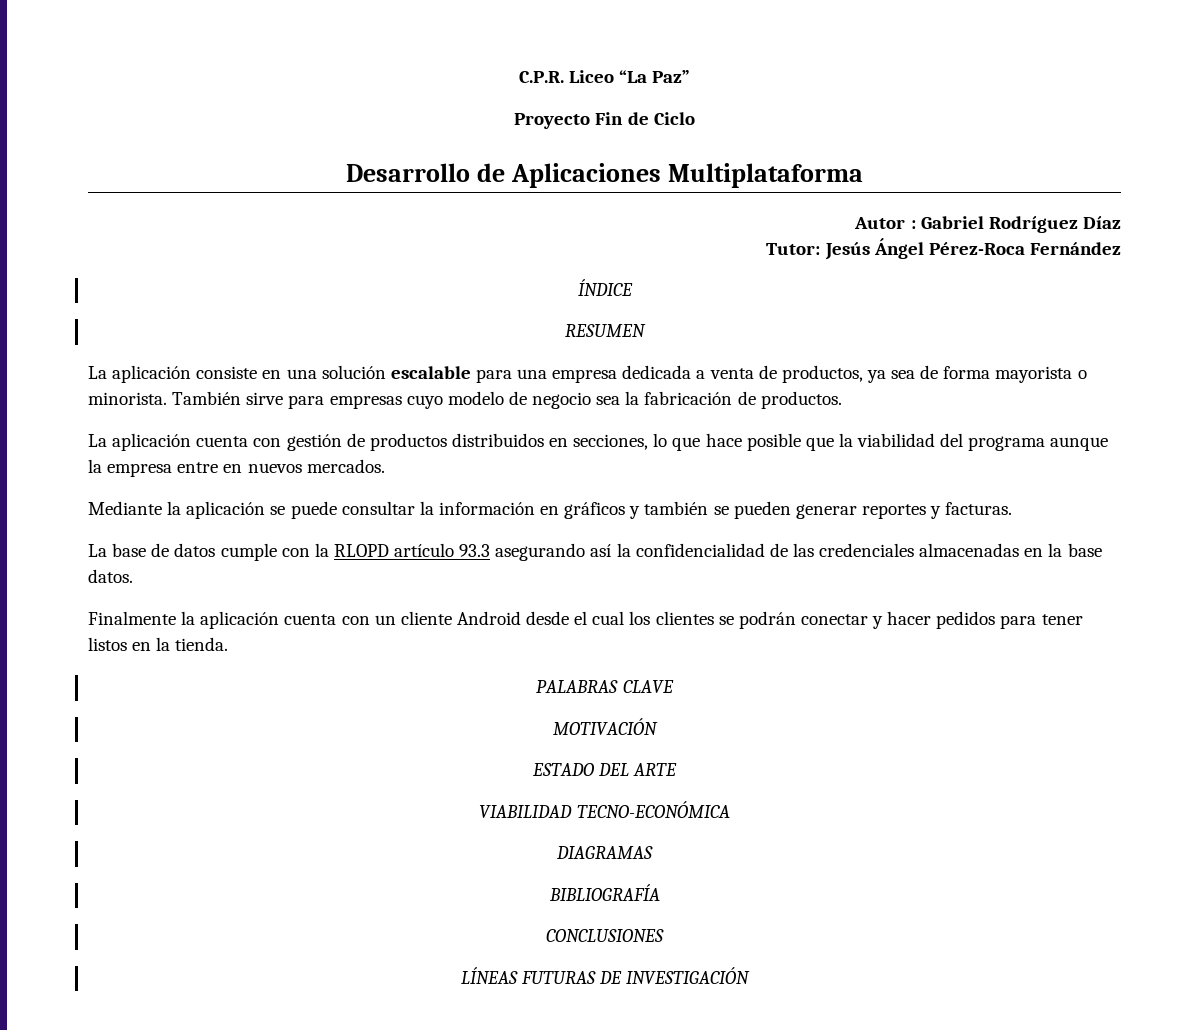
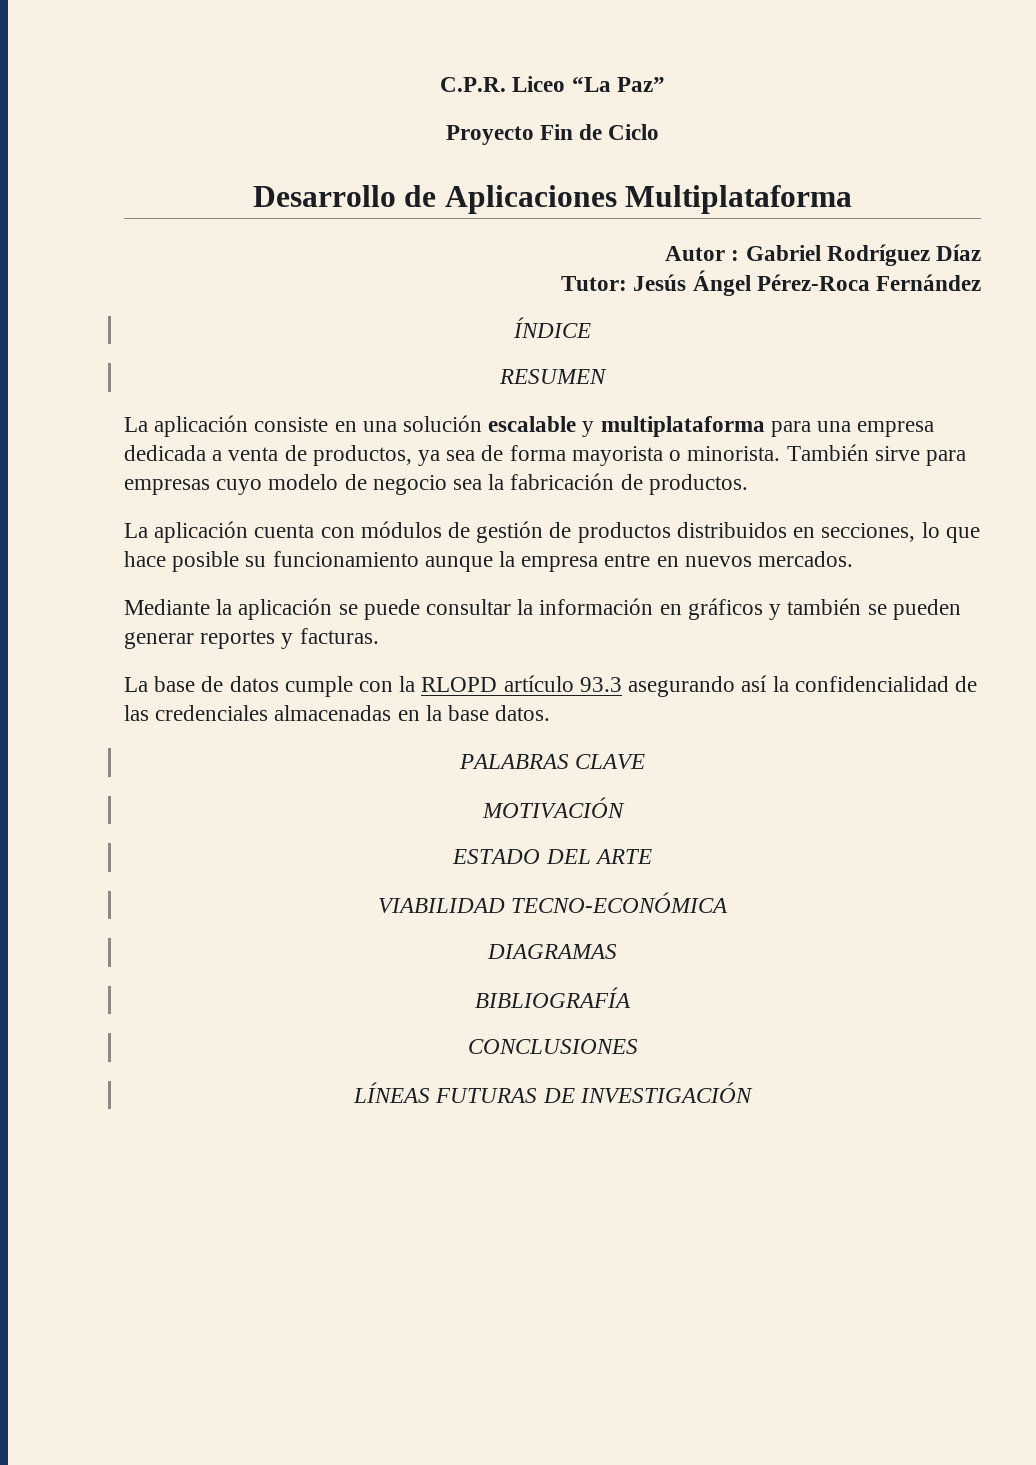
- La aplicación consiste en una solución escalable para una empresa dedicada a venta de productos, ya sea de forma mayorista o minorista.
+ La aplicación consiste en una solución escalable y multiplataforma para una empresa dedicada a venta de productos, ya sea de forma mayorista o minorista.
- La aplicación cuenta con gestión de productos distribuidos en secciones, lo que hace posible que la viabilidad del programa aunque la empresa entre en nuevos mercados.
+ La aplicación cuenta con módulos de gestión de productos distribuidos en secciones, lo que hace posible su funcionamiento aunque la empresa entre en nuevos mercados.
- Finalmente la aplicación cuenta con un cliente Android desde el cual los clientes se podrán conectar y hacer pedidos para tener listos en la tienda.

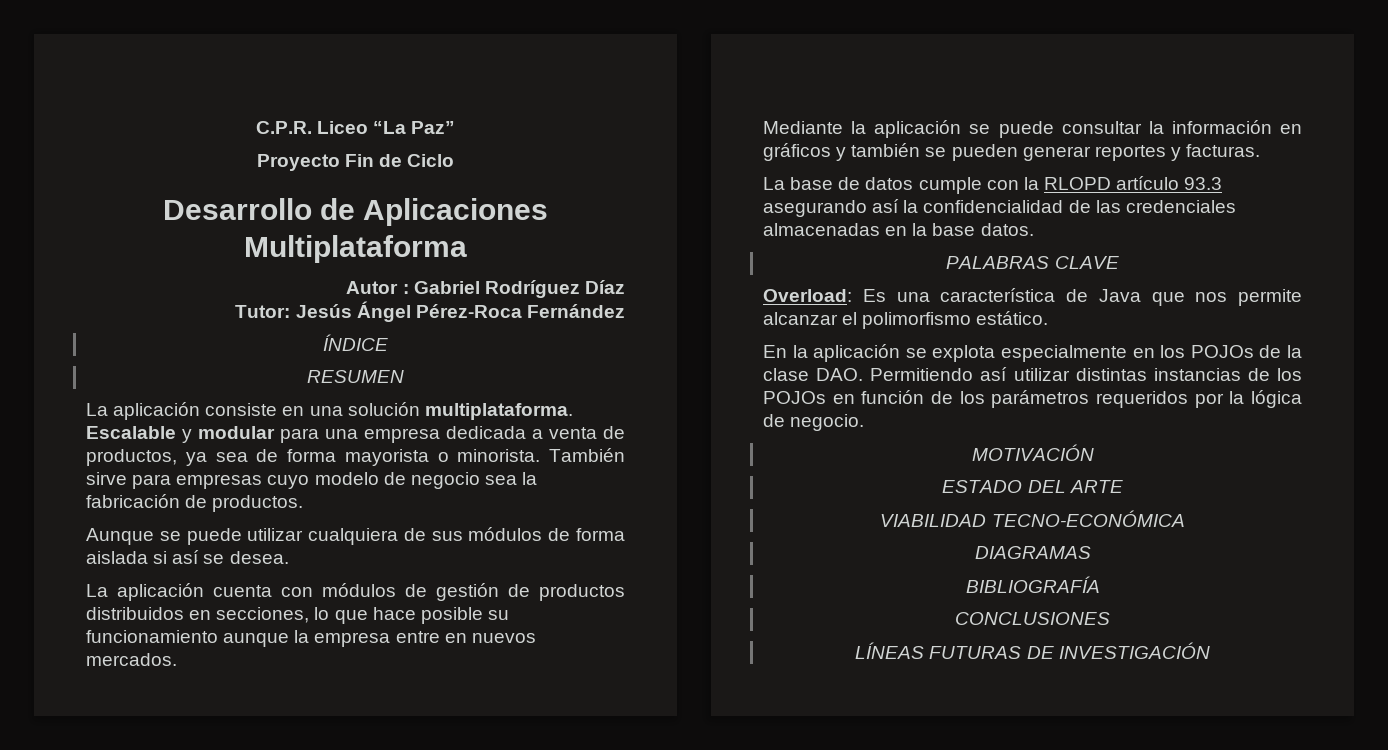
- La aplicación consiste en una solución escalable y multiplataforma para una empresa dedicada a venta de productos, ya sea de forma mayorista o minorista.
+ La aplicación consiste en una solución multiplataforma. Escalable y modular para una empresa dedicada a venta de productos, ya sea de forma mayorista o minorista.
+ Aunque se puede utilizar cualquiera de sus módulos de forma aislada si así se desea.
+ Overload: Es una característica de Java que nos permite alcanzar el polimorfismo estático.
+ En la aplicación se explota especialmente en los POJOs de la clase DAO. Permitiendo así utilizar distintas instancias de los POJOs en función de los parámetros requeridos por la lógica de negocio.

